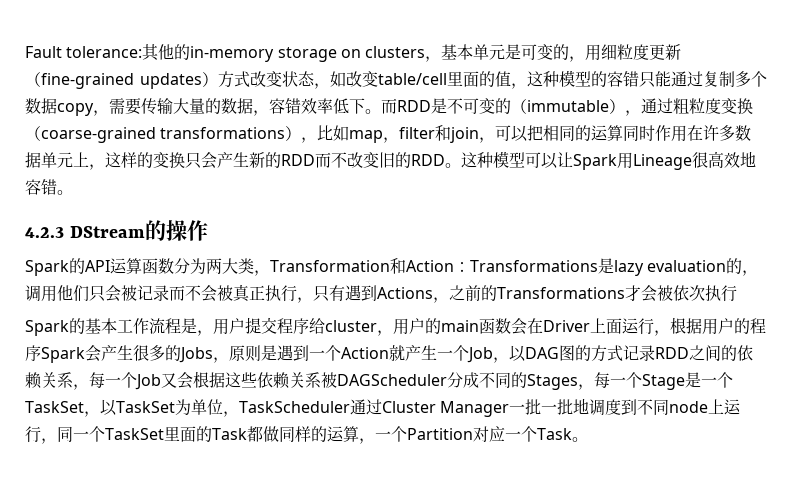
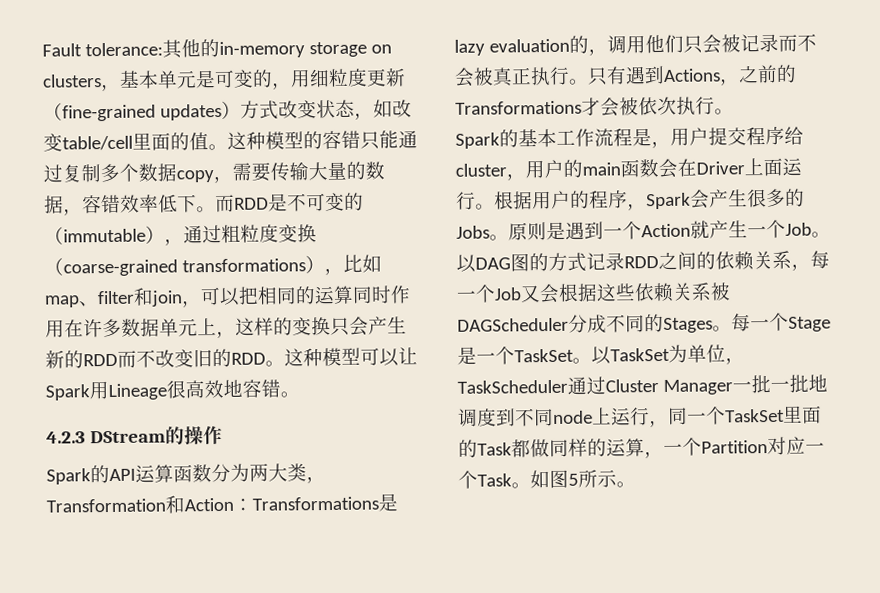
- Fault tolerance:其他的in-memory storage on clusters，基本单元是可变的，用细粒度更新（fine-grained updates）方式改变状态，如改变table/cell里面的值，这种模型的容错只能通过复制多个数据copy，需要传输大量的数据，容错效率低下。
+ Fault tolerance:其他的in-memory storage on clusters，基本单元是可变的，用细粒度更新（fine-grained updates）方式改变状态，如改变table/cell里面的值。这种模型的容错只能通过复制多个数据copy，需要传输大量的数据，容错效率低下。
- 而RDD是不可变的（immutable），通过粗粒度变换（coarse-grained transformations），比如map，filter和join，可以把相同的运算同时作用在许多数据单元上，这样的变换只会产生新的RDD而不改变旧的RDD。
+ 而RDD是不可变的（immutable），通过粗粒度变换（coarse-grained transformations），比如map、filter和join，可以把相同的运算同时作用在许多数据单元上，这样的变换只会产生新的RDD而不改变旧的RDD。
- Spark的API运算函数分为两大类，Transformation和Action：Transformations是lazy evaluation的，调用他们只会被记录而不会被真正执行，只有遇到Actions，之前的Transformations才会被依次执行
+ Spark的API运算函数分为两大类，Transformation和Action：Transformations是lazy evaluation的，调用他们只会被记录而不会被真正执行。只有遇到Actions，之前的Transformations才会被依次执行。
- Spark的基本工作流程是，用户提交程序给cluster，用户的main函数会在Driver上面运行，根据用户的程序Spark会产生很多的Jobs，原则是遇到一个Action就产生一个Job，以DAG图的方式记录RDD之间的依赖关系，每一个Job又会根据这些依赖关系被DAGScheduler分成不同的Stages，每一个Stage是一个TaskSet，以TaskSet为单位，TaskScheduler通过Cluster Manager一批一批地调度到不同node上运行，同一个TaskSet里面的Task都做同样的运算，一个Partition对应一个Task。
+ Spark的基本工作流程是，用户提交程序给cluster，用户的main函数会在Driver上面运行。根据用户的程序，Spark会产生很多的Jobs。原则是遇到一个Action就产生一个Job。以DAG图的方式记录RDD之间的依赖关系，每一个Job又会根据这些依赖关系被DAGScheduler分成不同的Stages。每一个Stage是一个TaskSet。以TaskSet为单位，TaskScheduler通过Cluster Manager一批一批地调度到不同node上运行，同一个TaskSet里面的Task都做同样的运算，一个Partition对应一个Task。
+ 如图5所示。

